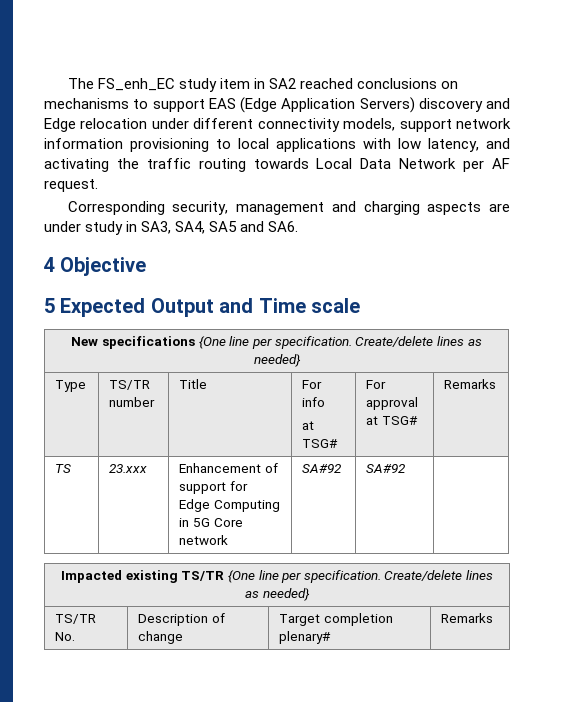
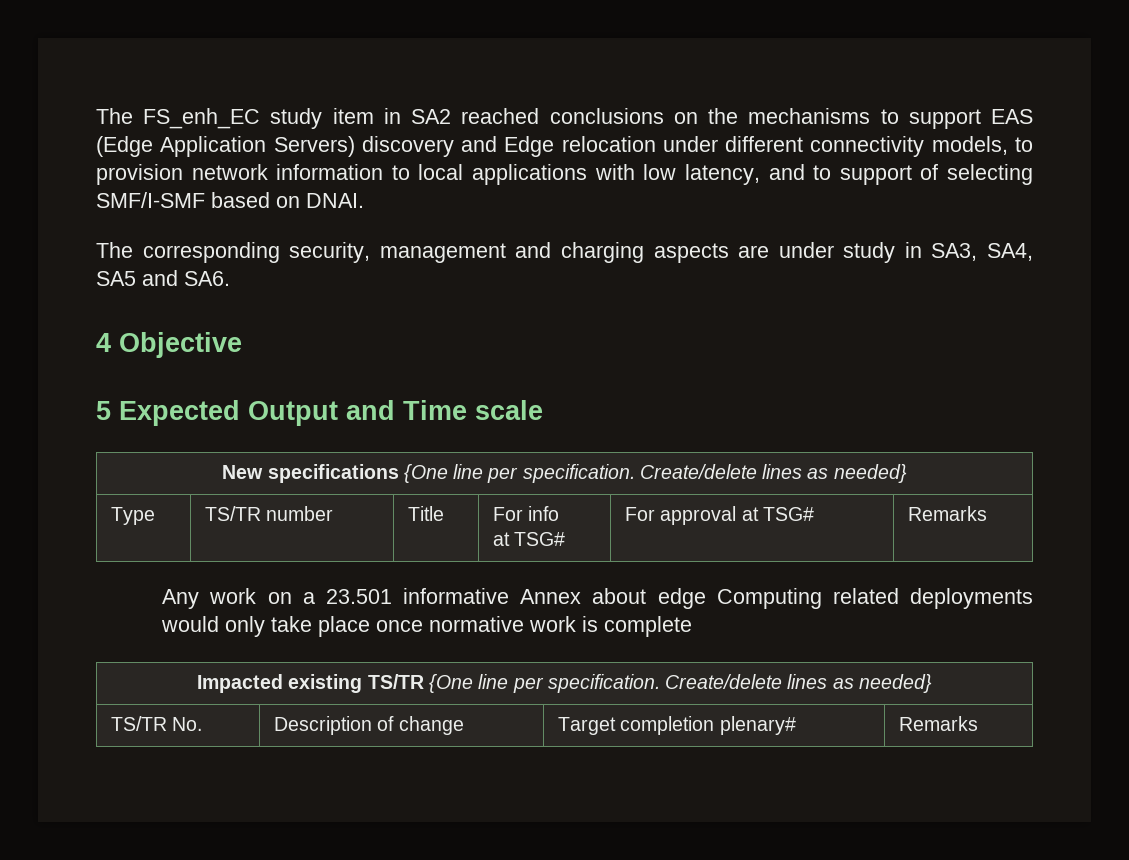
- The FS_enh_EC study item in SA2 reached conclusions on mechanisms to support EAS (Edge Application Servers) discovery and Edge relocation under different connectivity models, support network information provisioning to local applications with low latency, and activating the traffic routing towards Local Data Network per AF request.
- Corresponding security, management and charging aspects are under study in SA3, SA4, SA5 and SA6.
+ The FS_enh_EC study item in SA2 reached conclusions on the mechanisms to support EAS (Edge Application Servers) discovery and Edge relocation under different connectivity models, to provision network information to local applications with low latency, and to support of selecting SMF/I-SMF based on DNAI.
+ The corresponding security, management and charging aspects are under study in SA3, SA4, SA5 and SA6.
- TS | 23.xxx | Enhancement of support for Edge Computing in 5G Core network | SA#92 | SA#92 |
+ Any work on a 23.501 informative Annex about edge Computing related deployments would only take place once normative work is complete

